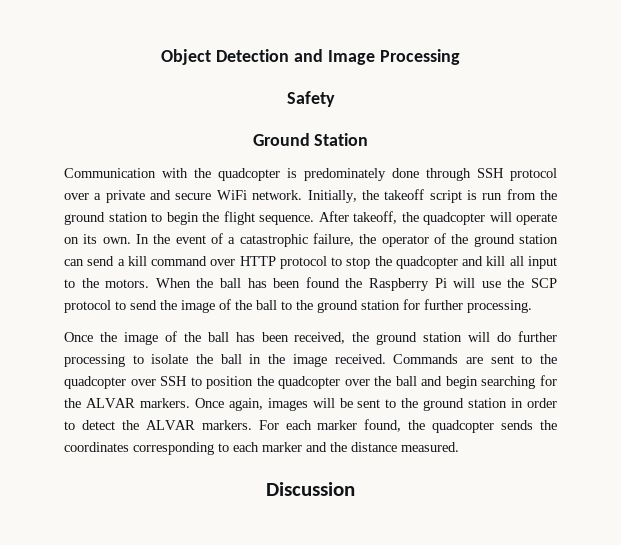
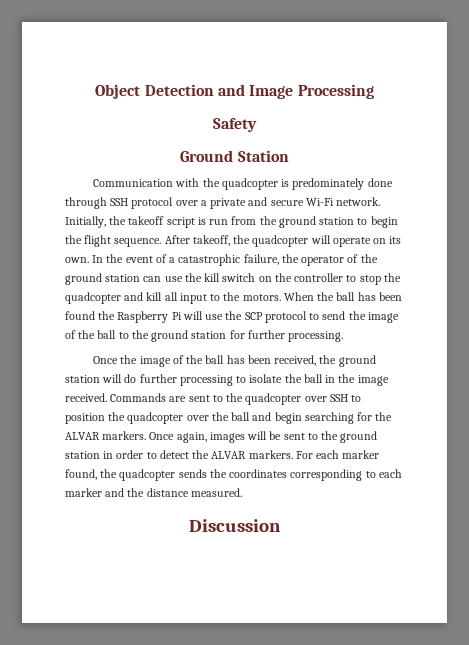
- Communication with the quadcopter is predominately done through SSH protocol over a private and secure WiFi network.
+ Communication with the quadcopter is predominately done through SSH protocol over a private and secure Wi-Fi network.
- In the event of a catastrophic failure, the operator of the ground station can send a kill command over HTTP protocol to stop the quadcopter and kill all input to the motors.
+ In the event of a catastrophic failure, the operator of the ground station can use the kill switch on the controller to stop the quadcopter and kill all input to the motors.

